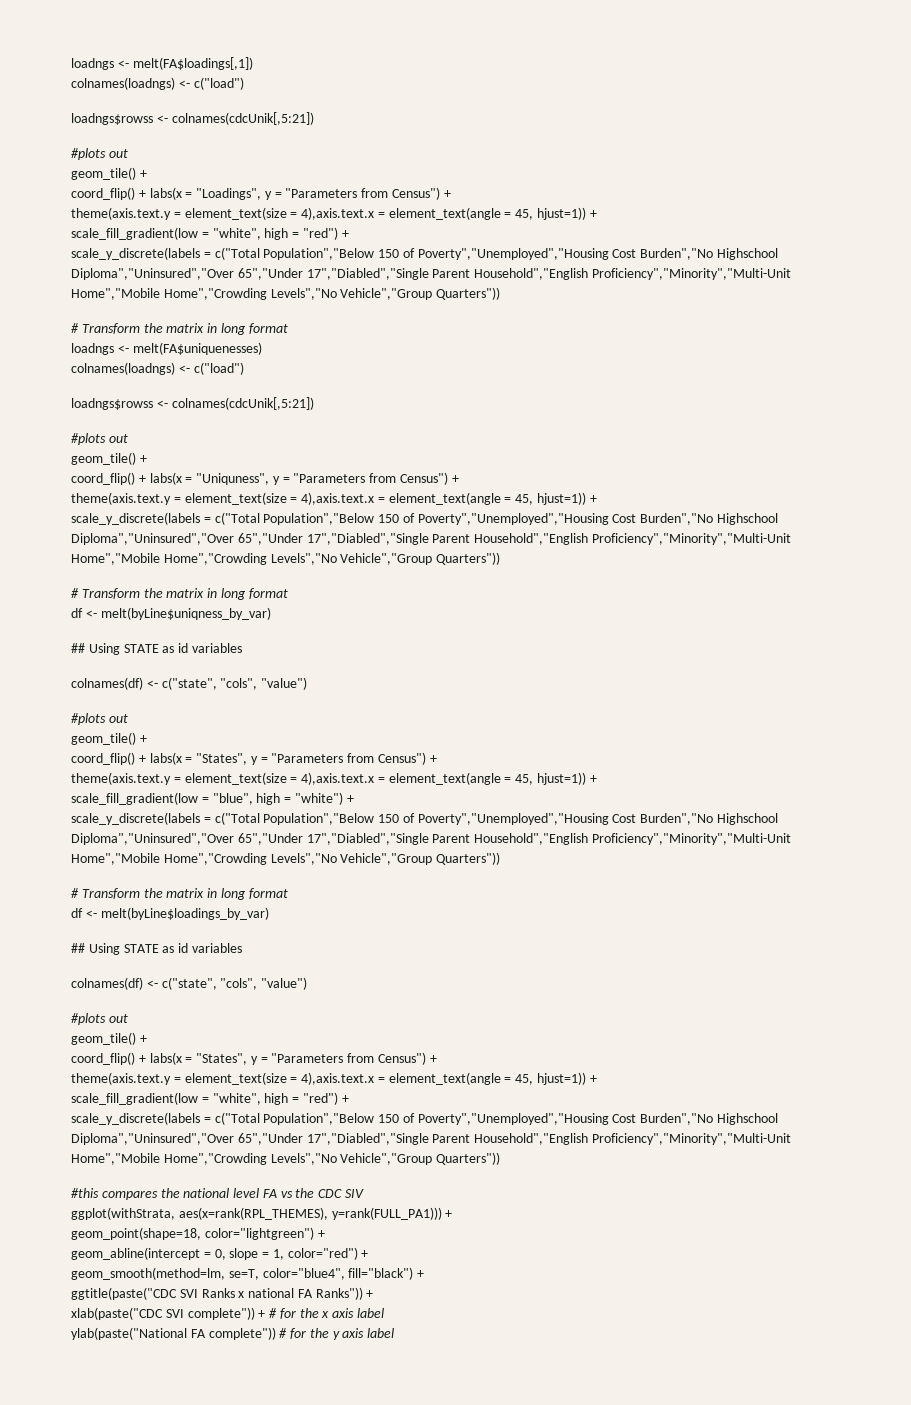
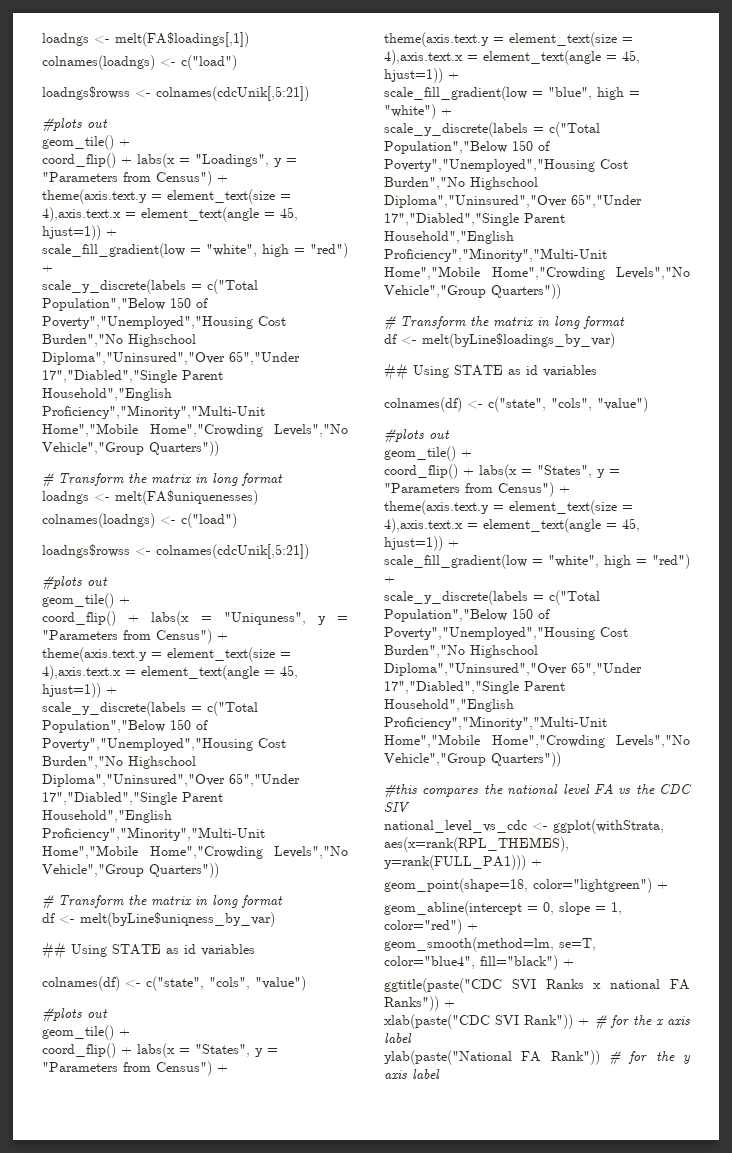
- ggplot(withStrata, aes(x=rank(RPL_THEMES), y=rank(FULL_PA1))) +
+ national_level_vs_cdc <- ggplot(withStrata, aes(x=rank(RPL_THEMES), y=rank(FULL_PA1))) +
- xlab(paste("CDC SVI complete")) + # for the x axis label
+ xlab(paste("CDC SVI Rank")) + # for the x axis label
- ylab(paste("National FA complete")) # for the y axis label
+ ylab(paste("National FA Rank")) # for the y axis label

